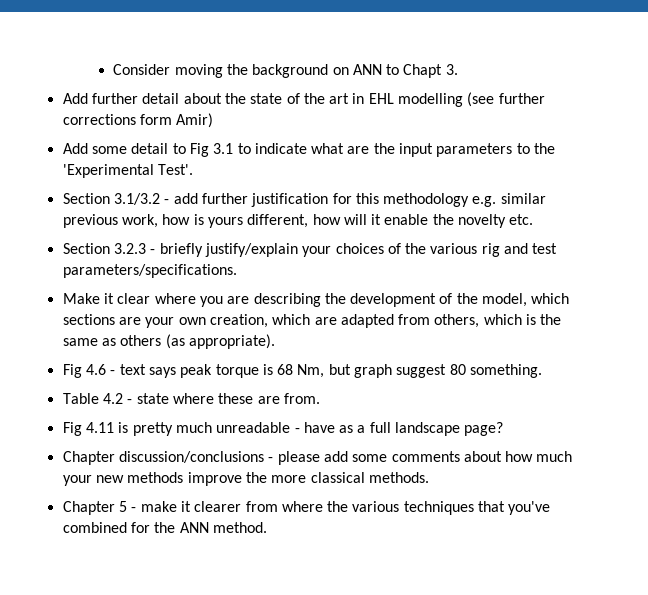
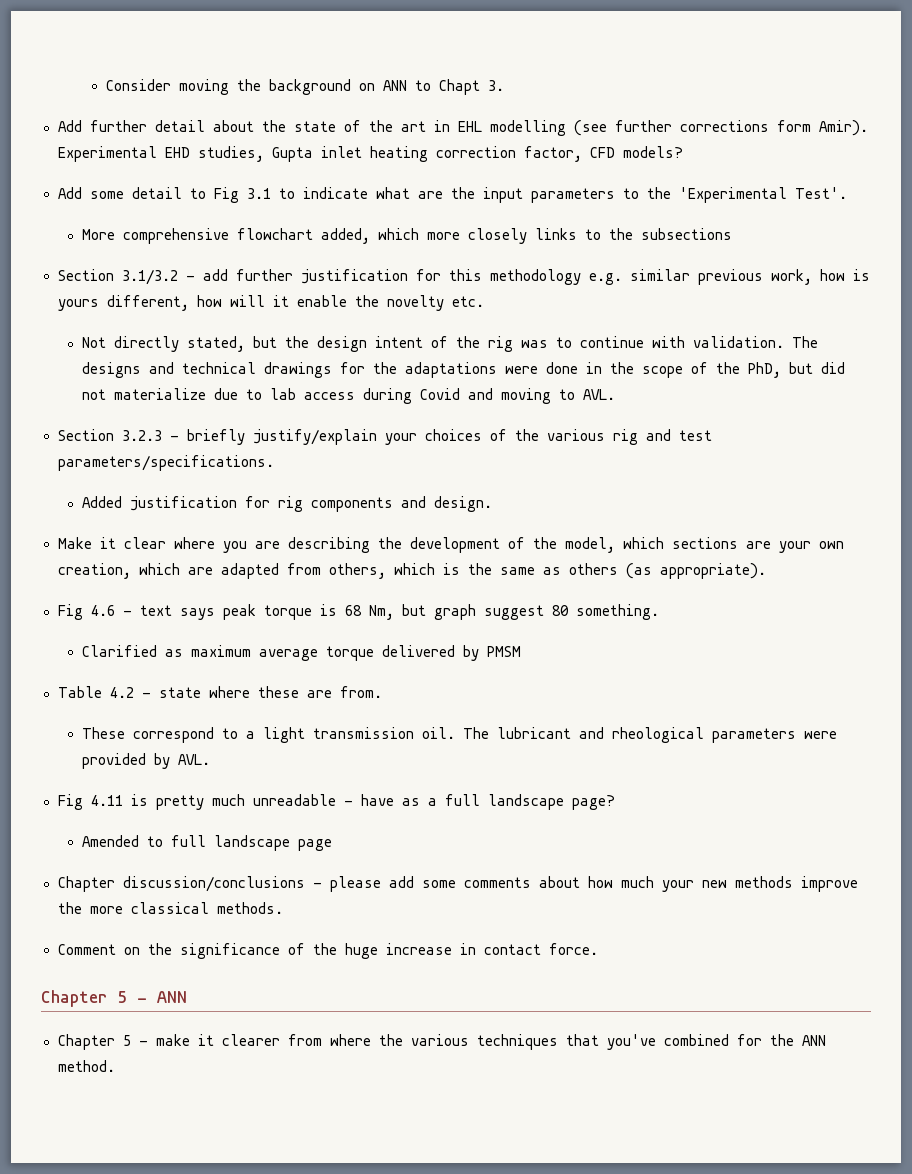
- Add further detail about the state of the art in EHL modelling (see further corrections form Amir)
+ Add further detail about the state of the art in EHL modelling (see further corrections form Amir). Experimental EHD studies, Gupta inlet heating correction factor, CFD models?
+ More comprehensive flowchart added, which more closely links to the subsections
+ Not directly stated, but the design intent of the rig was to continue with validation. The designs and technical drawings for the adaptations were done in the scope of the PhD, but did not materialize due to lab access during Covid and moving to AVL.
+ Added justification for rig components and design.
+ Clarified as maximum average torque delivered by PMSM
+ These correspond to a light transmission oil. The lubricant and rheological parameters were provided by AVL.
+ Amended to full landscape page
+ Comment on the significance of the huge increase in contact force.
+ Chapter 5 - ANN

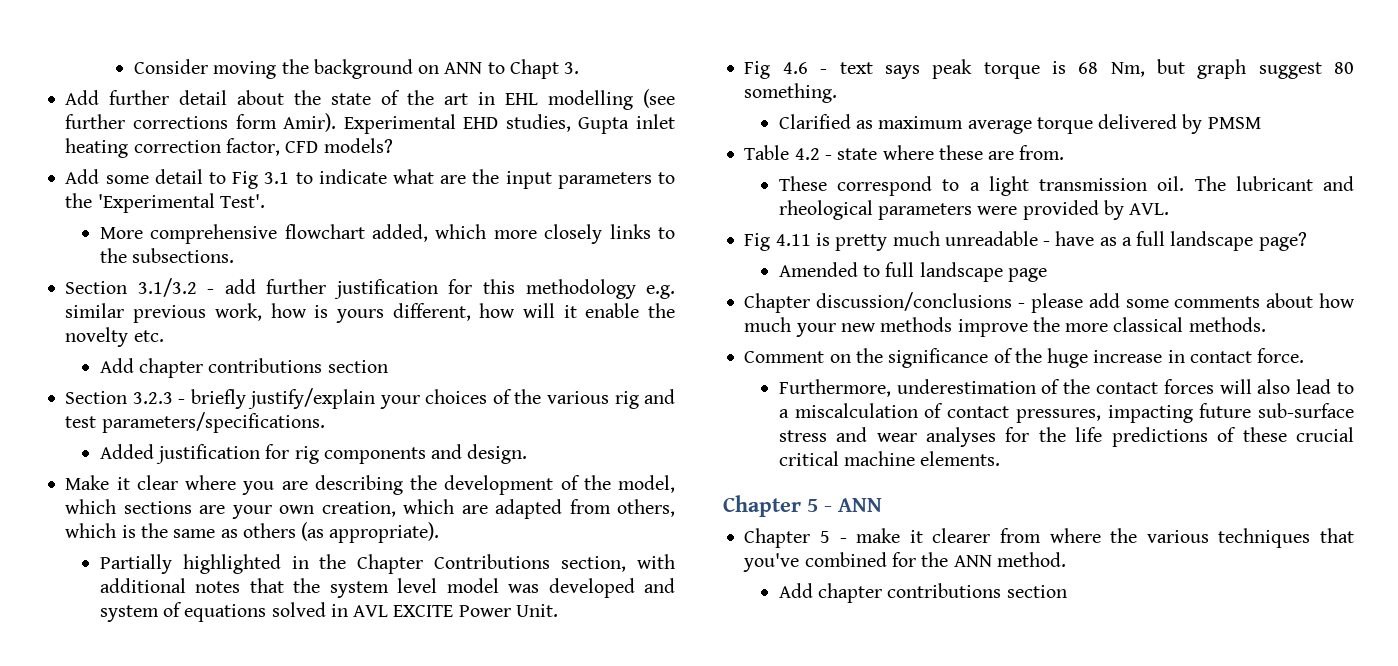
- More comprehensive flowchart added, which more closely links to the subsections
+ More comprehensive flowchart added, which more closely links to the subsections.
  Section 3.1/3.2 - add further justification for this methodology e.g. similar previous work, how is yours different, how will it enable the novelty etc.
- Not directly stated, but the design intent of the rig was to continue with validation. The designs and technical drawings for the adaptations were done in the scope of the PhD, but did not materialize due to lab access during Covid and moving to AVL.
+ Add chapter contributions section
+ Partially highlighted in the Chapter Contributions section, with additional notes that the system level model was developed and system of equations solved in AVL EXCITE Power Unit.
+ Furthermore, underestimation of the contact forces will also lead to a miscalculation of contact pressures, impacting future sub-surface stress and wear analyses for the life predictions of these crucial critical machine elements.
  Chapter 5 - make it clearer from where the various techniques that you've combined for the ANN method.
+ Add chapter contributions section

